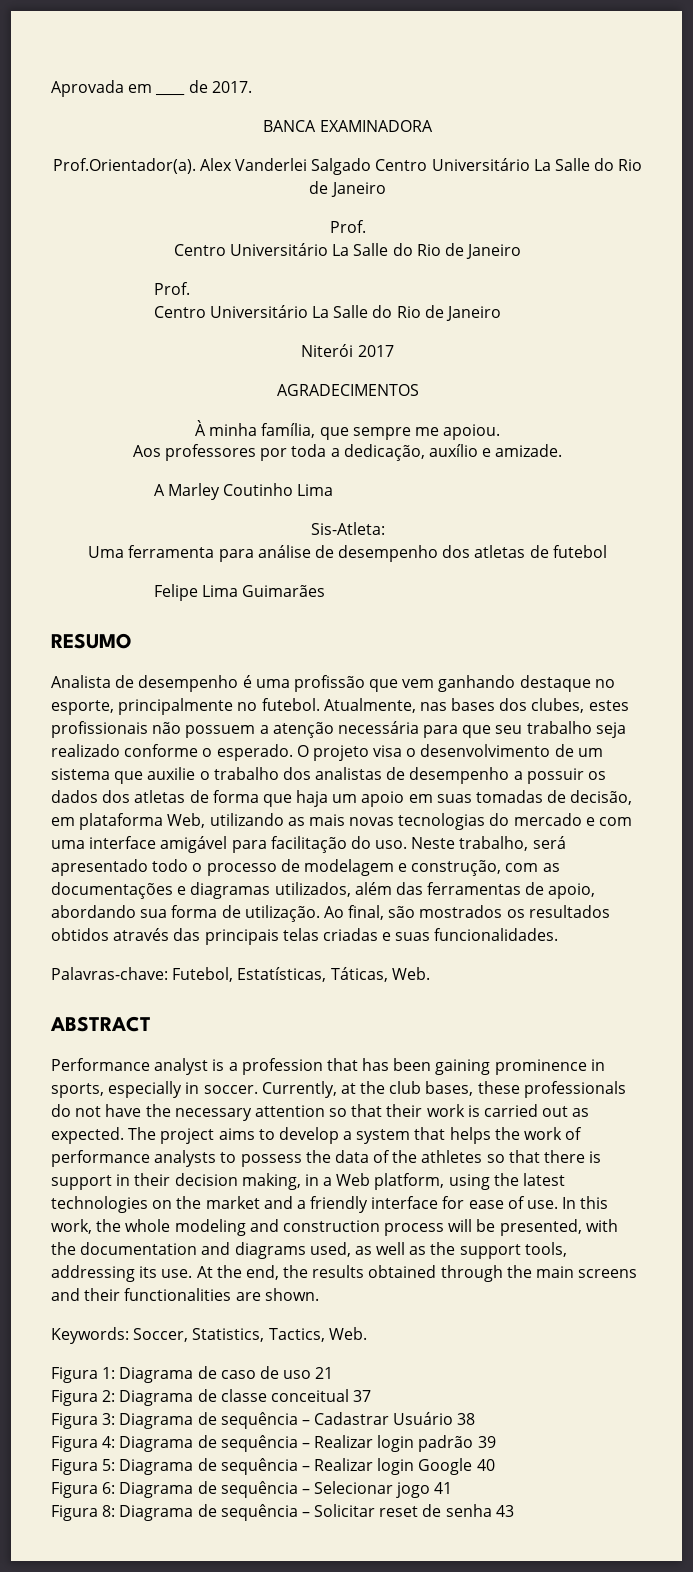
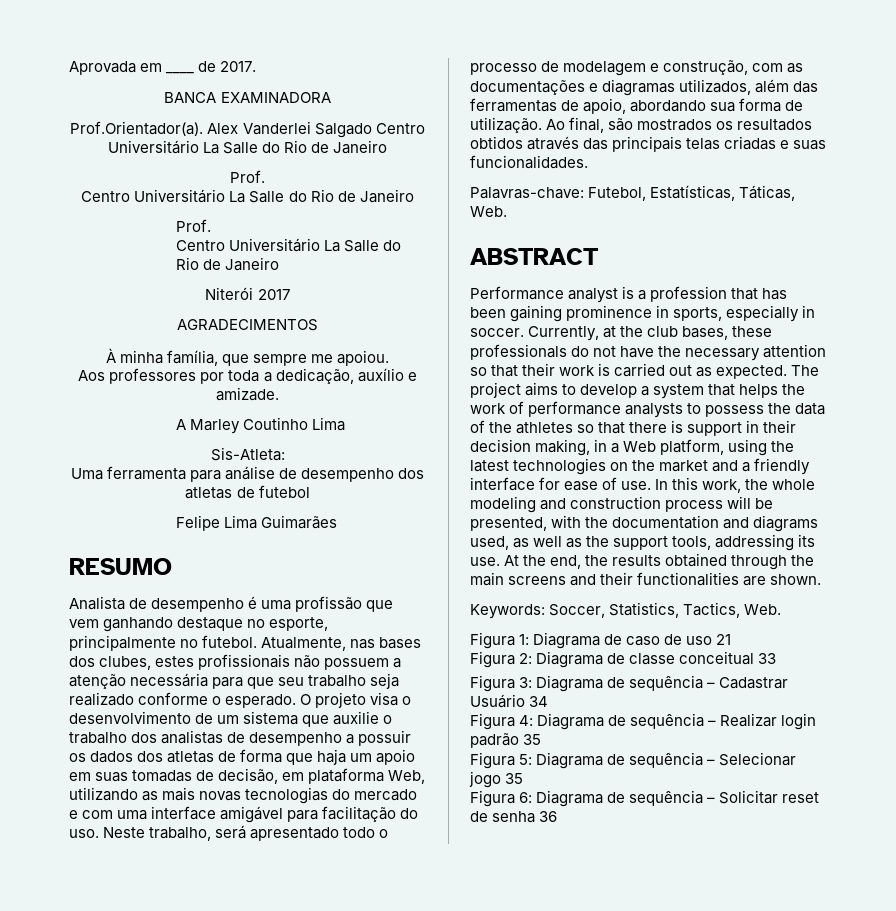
- Figura 2: Diagrama de classe conceitual 37
+ Figura 2: Diagrama de classe conceitual 33
- Figura 3: Diagrama de sequência – Cadastrar Usuário 38
+ Figura 3: Diagrama de sequência – Cadastrar Usuário 34
- Figura 4: Diagrama de sequência – Realizar login padrão 39
+ Figura 4: Diagrama de sequência – Realizar login padrão 35
- Figura 5: Diagrama de sequência – Realizar login Google 40
+ Figura 5: Diagrama de sequência – Selecionar jogo 35
- Figura 6: Diagrama de sequência – Selecionar jogo 41
- Figura 8: Diagrama de sequência – Solicitar reset de senha 43
+ Figura 6: Diagrama de sequência – Solicitar reset de senha 36

